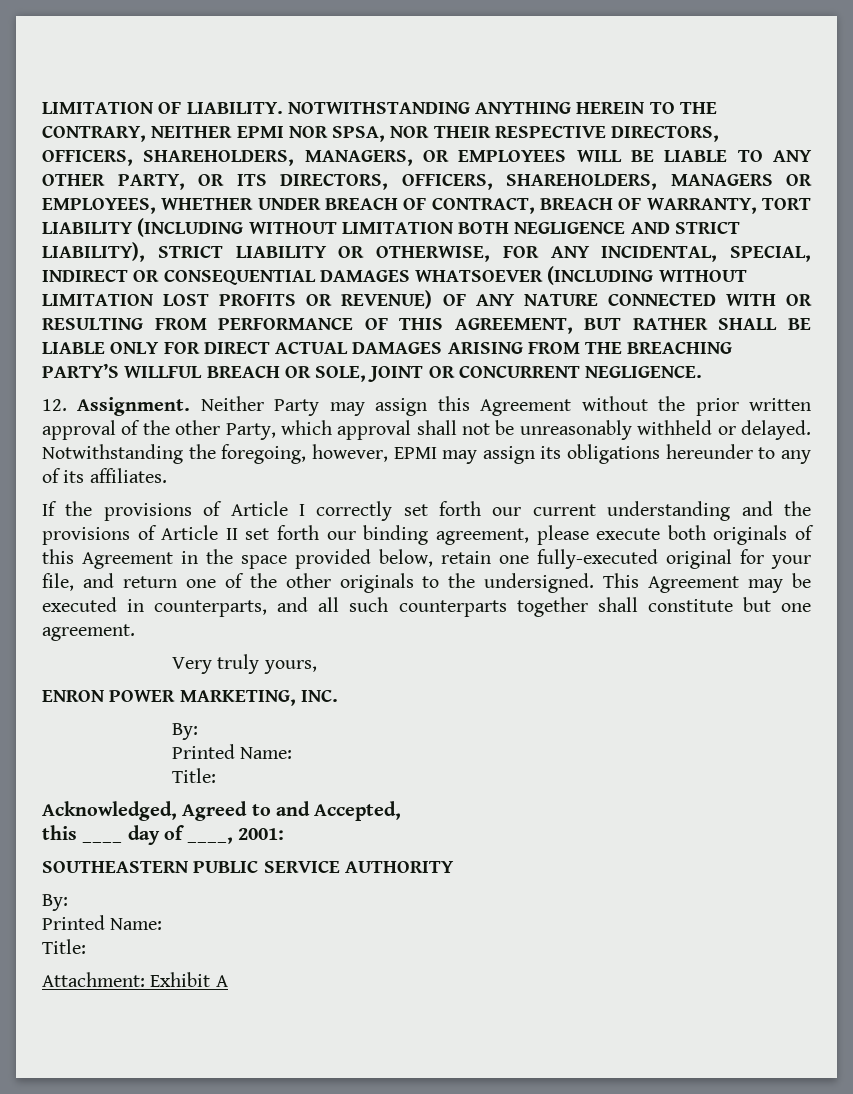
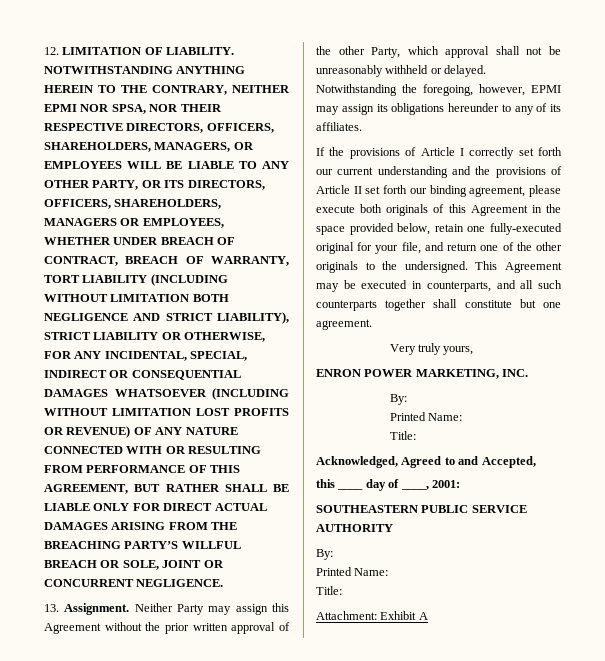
- LIMITATION OF LIABILITY.
+ 12. LIMITATION OF LIABILITY.
- 12. Assignment.
+ 13. Assignment.

